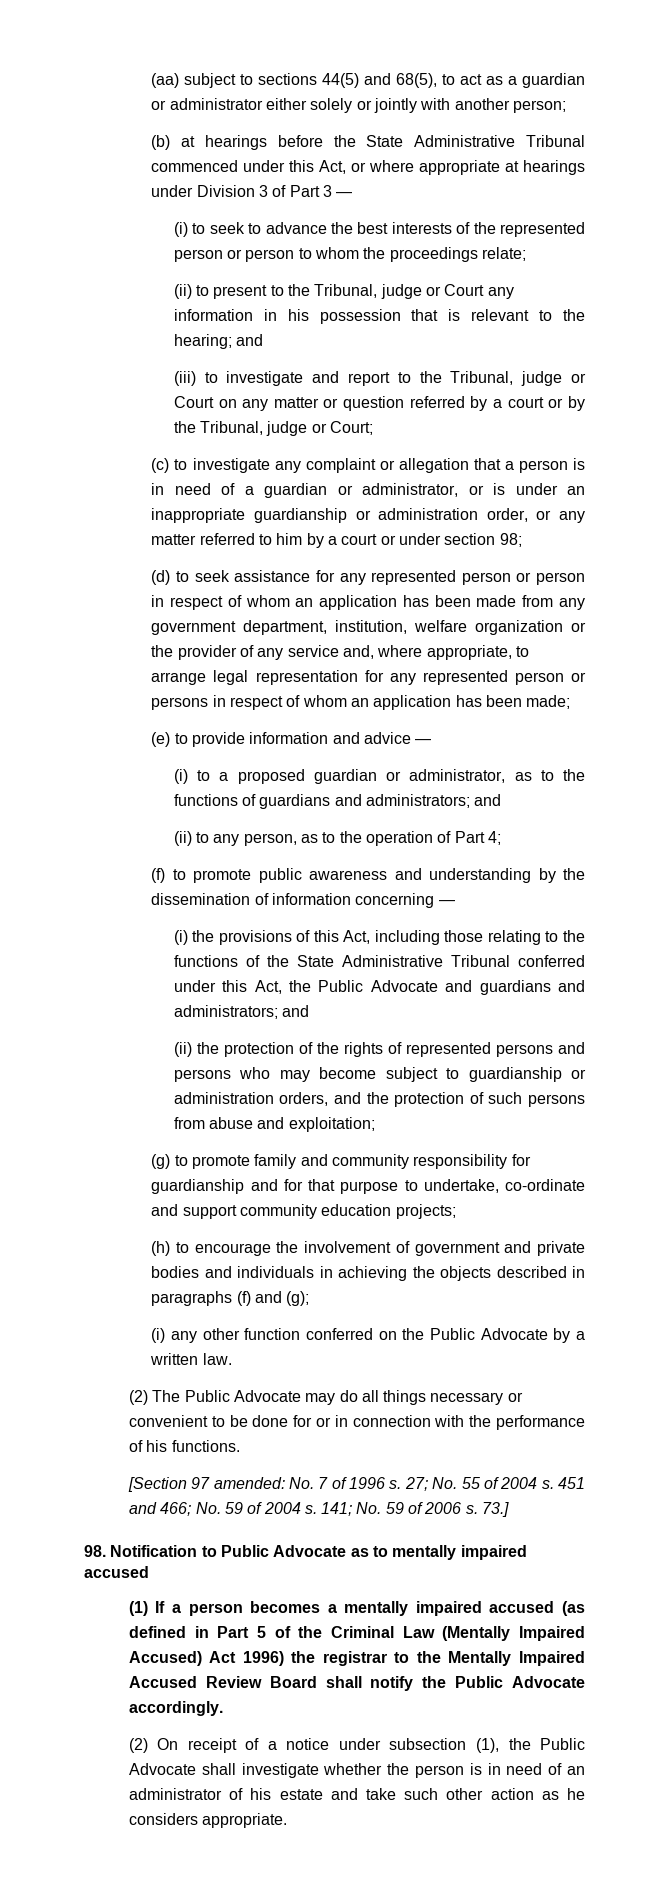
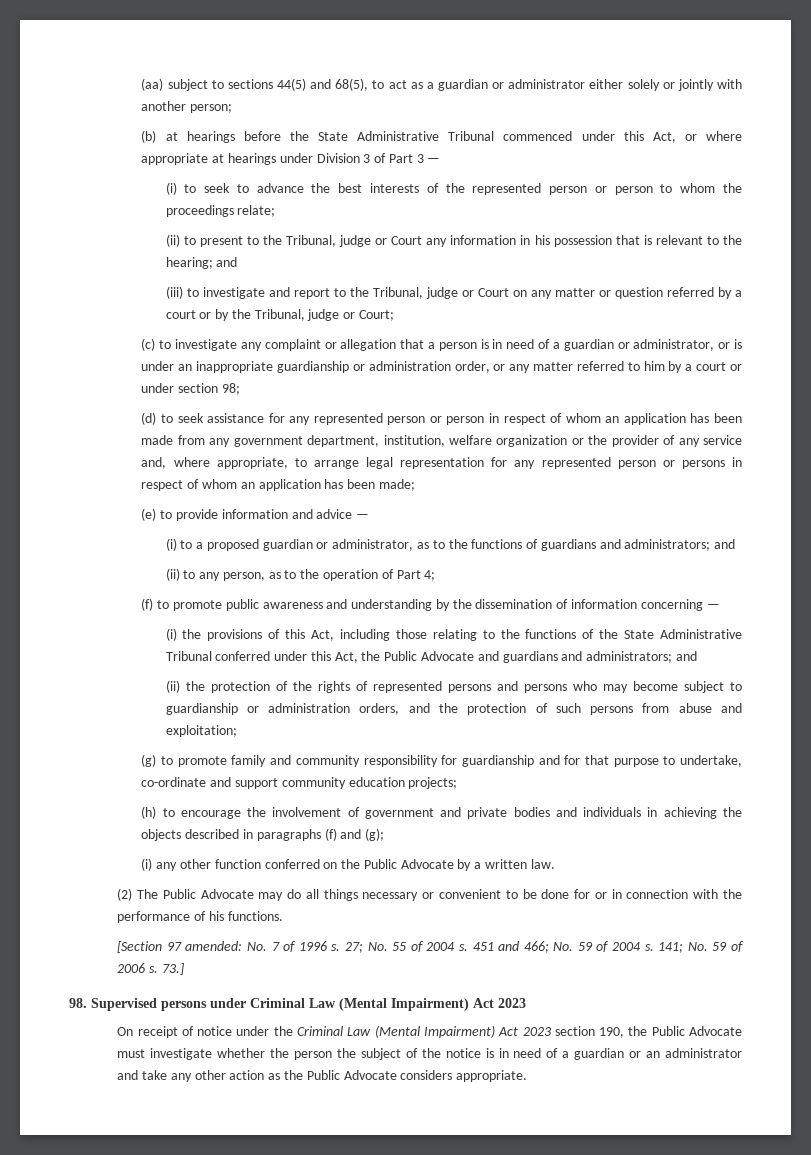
- 98. Notification to Public Advocate as to mentally impaired accused
- (1) If a person becomes a mentally impaired accused (as defined in Part 5 of the Criminal Law (Mentally Impaired Accused) Act 1996) the registrar to the Mentally Impaired Accused Review Board shall notify the Public Advocate accordingly.
- (2) On receipt of a notice under subsection (1), the Public Advocate shall investigate whether the person is in need of an administrator of his estate and take such other action as he considers appropriate.
+ 98. Supervised persons under Criminal Law (Mental Impairment) Act 2023
+ On receipt of notice under the Criminal Law (Mental Impairment) Act 2023 section 190, the Public Advocate must investigate whether the person the subject of the notice is in need of a guardian or an administrator and take any other action as the Public Advocate considers appropriate.

